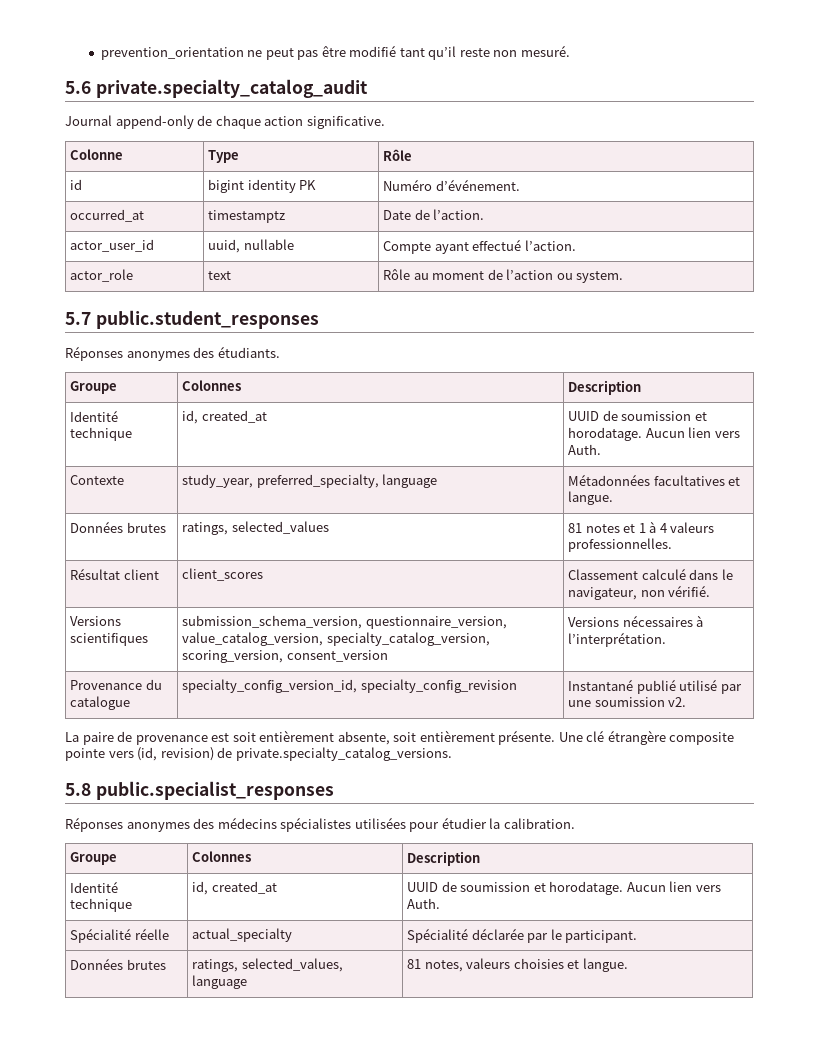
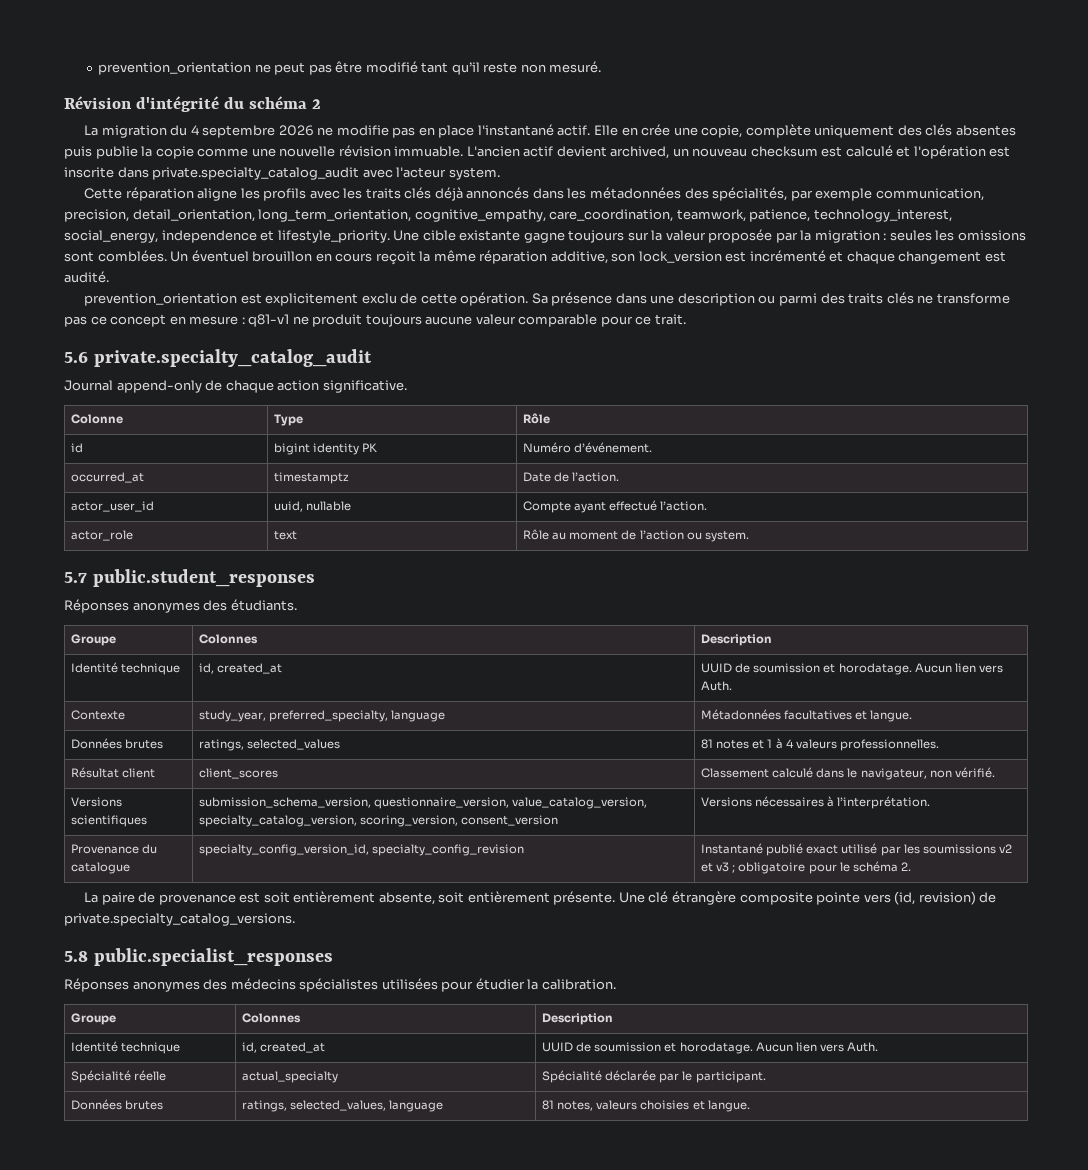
+ Révision d'intégrité du schéma 2
+ La migration du 4 septembre 2026 ne modifie pas en place l'instantané actif. Elle en crée une copie, complète uniquement des clés absentes puis publie la copie comme une nouvelle révision immuable. L'ancien actif devient archived, un nouveau checksum est calculé et l'opération est inscrite dans private.specialty_catalog_audit avec l'acteur system.
+ Cette réparation aligne les profils avec les traits clés déjà annoncés dans les métadonnées des spécialités, par exemple communication, precision, detail_orientation, long_term_orientation, cognitive_empathy, care_coordination, teamwork, patience, technology_interest, social_energy, independence et lifestyle_priority. Une cible existante gagne toujours sur la valeur proposée par la migration : seules les omissions sont comblées. Un éventuel brouillon en cours reçoit la même réparation additive, son lock_version est incrémenté et chaque changement est audité.
+ prevention_orientation est explicitement exclu de cette opération. Sa présence dans une description ou parmi des traits clés ne transforme pas ce concept en mesure : q81-v1 ne produit toujours aucune valeur comparable pour ce trait.
- Provenance du catalogue | specialty_config_version_id, specialty_config_revision | Instantané publié utilisé par une soumission v2.
+ Provenance du catalogue | specialty_config_version_id, specialty_config_revision | Instantané publié exact utilisé par les soumissions v2 et v3 ; obligatoire pour le schéma 2.

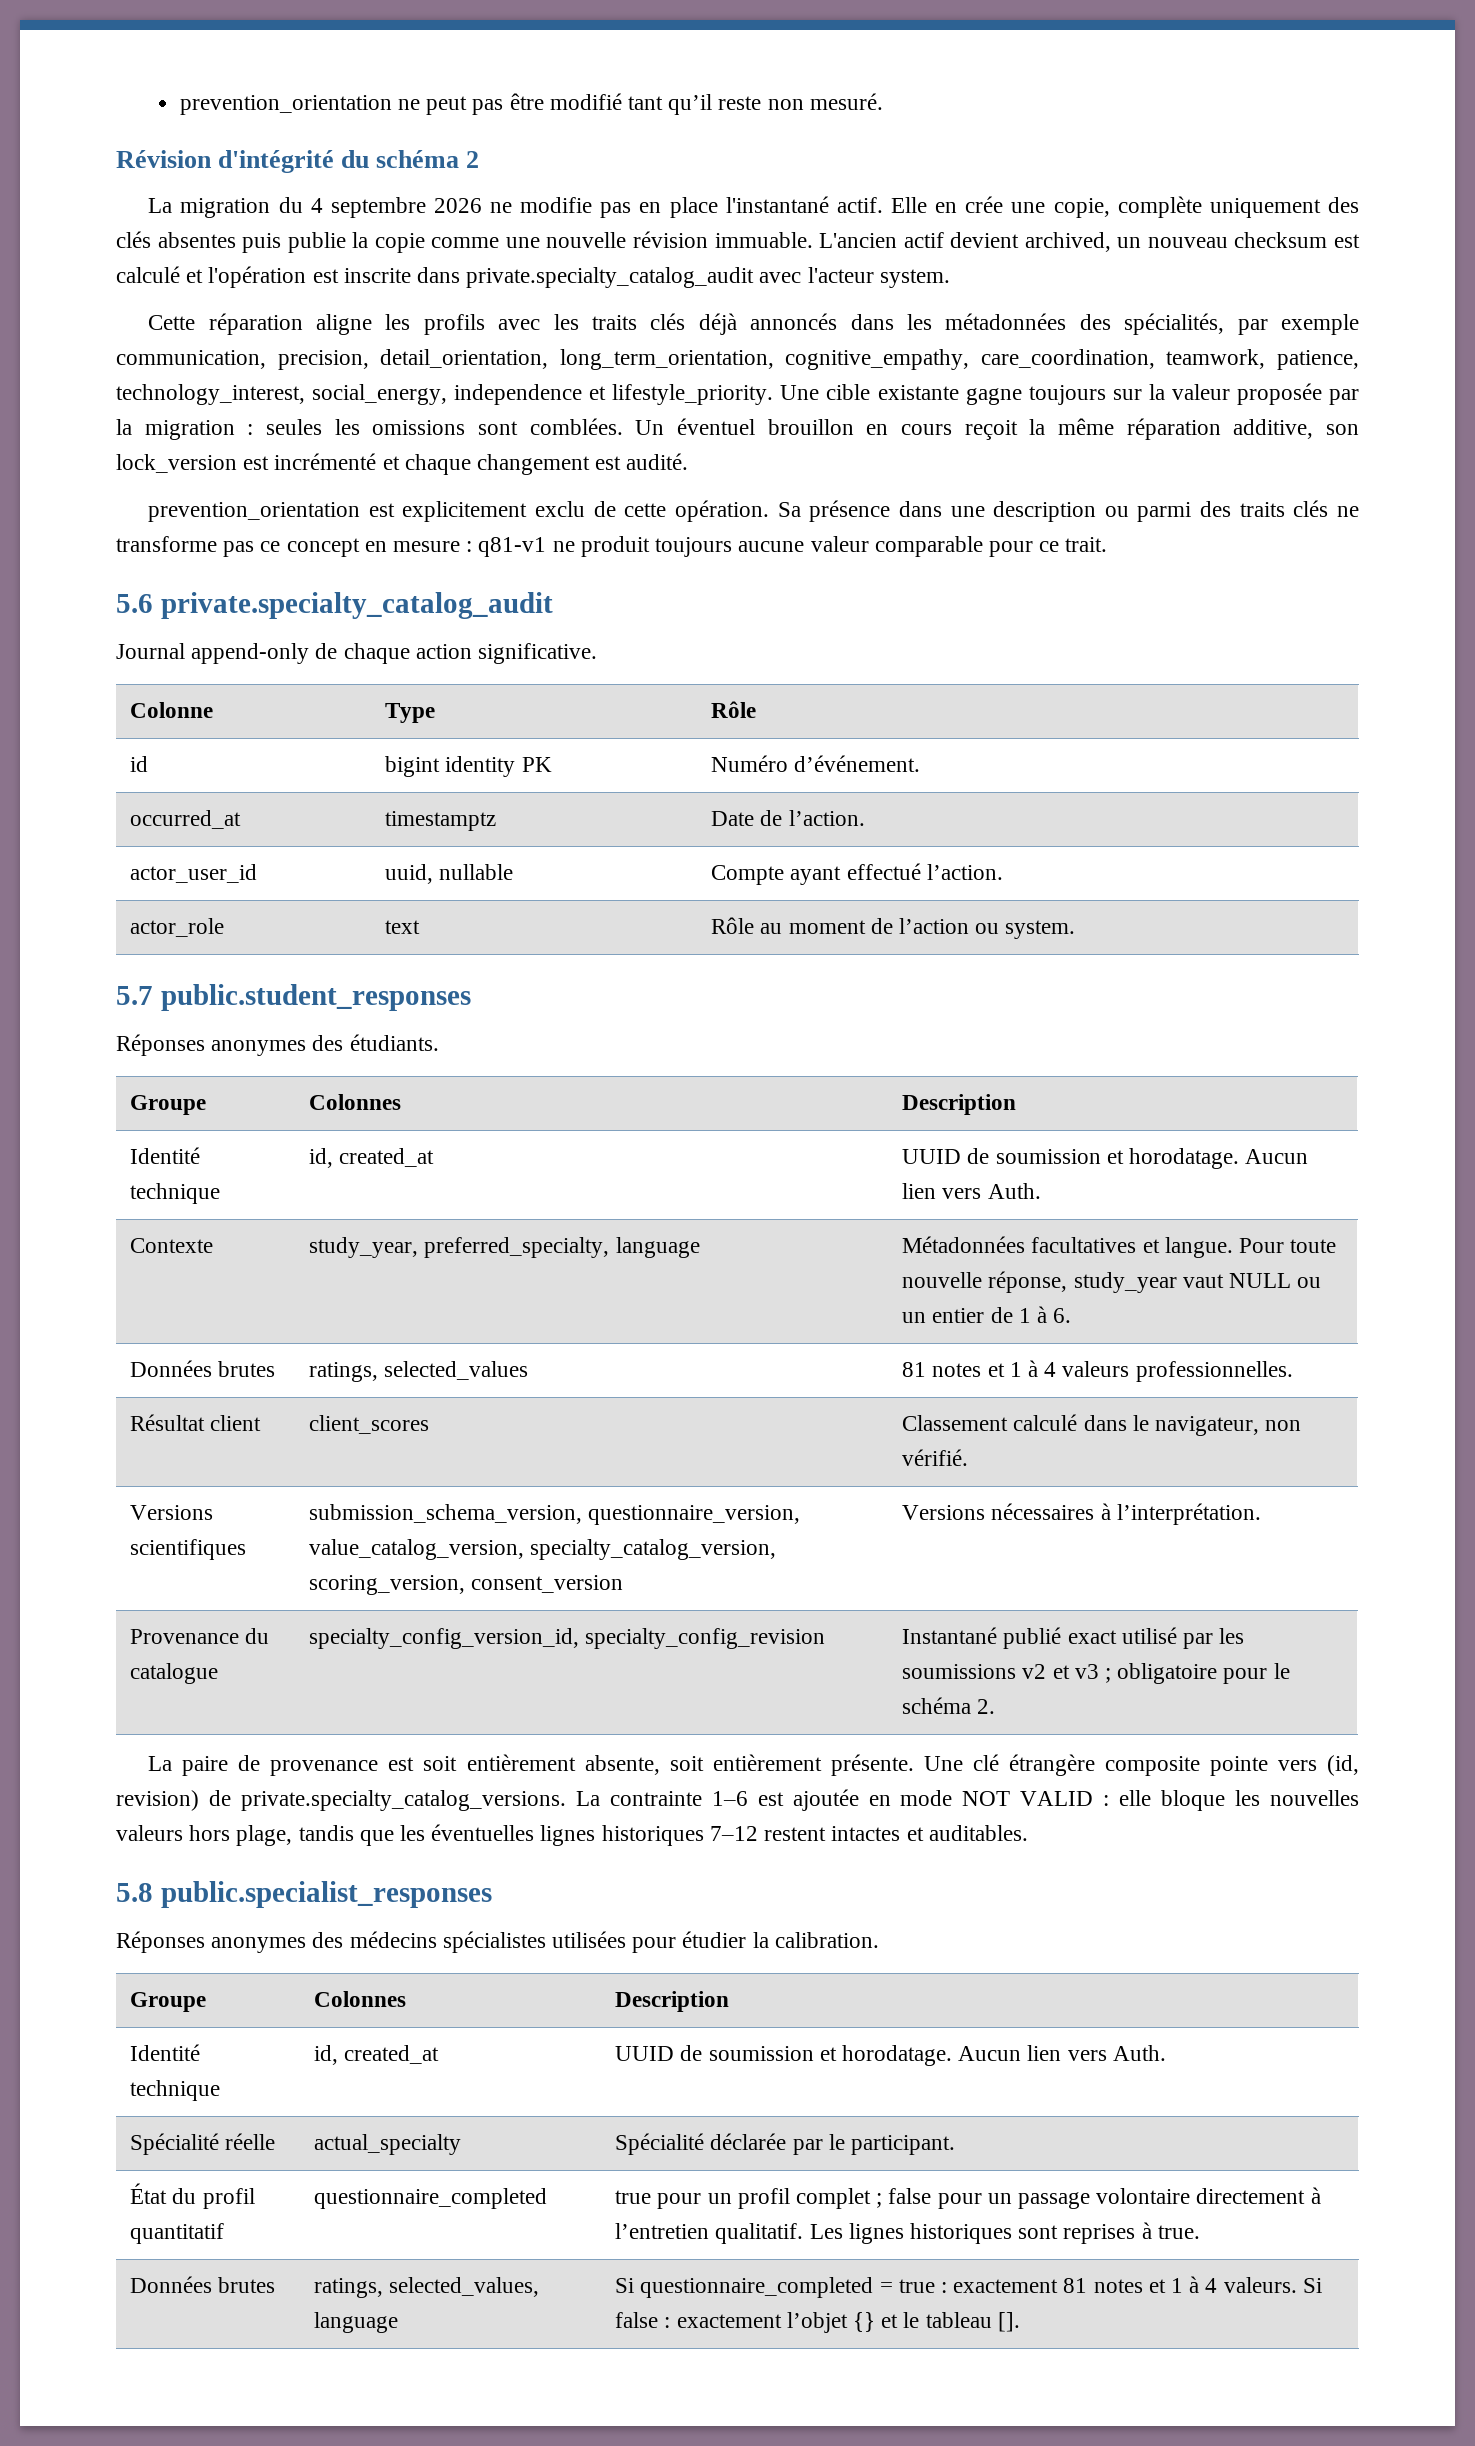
- Contexte | study_year, preferred_specialty, language | Métadonnées facultatives et langue.
+ Contexte | study_year, preferred_specialty, language | Métadonnées facultatives et langue. Pour toute nouvelle réponse, study_year vaut NULL ou un entier de 1 à 6.
- Une clé étrangère composite pointe vers (id, revision) de private.specialty_catalog_versions.
+ Une clé étrangère composite pointe vers (id, revision) de private.specialty_catalog_versions. La contrainte 1–6 est ajoutée en mode NOT VALID : elle bloque les nouvelles valeurs hors plage, tandis que les éventuelles lignes historiques 7–12 restent intactes et auditables.
+ État du profil quantitatif | questionnaire_completed | true pour un profil complet ; false pour un passage volontaire directement à l’entretien qualitatif. Les lignes historiques sont reprises à true.
- Données brutes | ratings, selected_values, language | 81 notes, valeurs choisies et langue.
+ Données brutes | ratings, selected_values, language | Si questionnaire_completed = true : exactement 81 notes et 1 à 4 valeurs. Si false : exactement l’objet {} et le tableau [].

